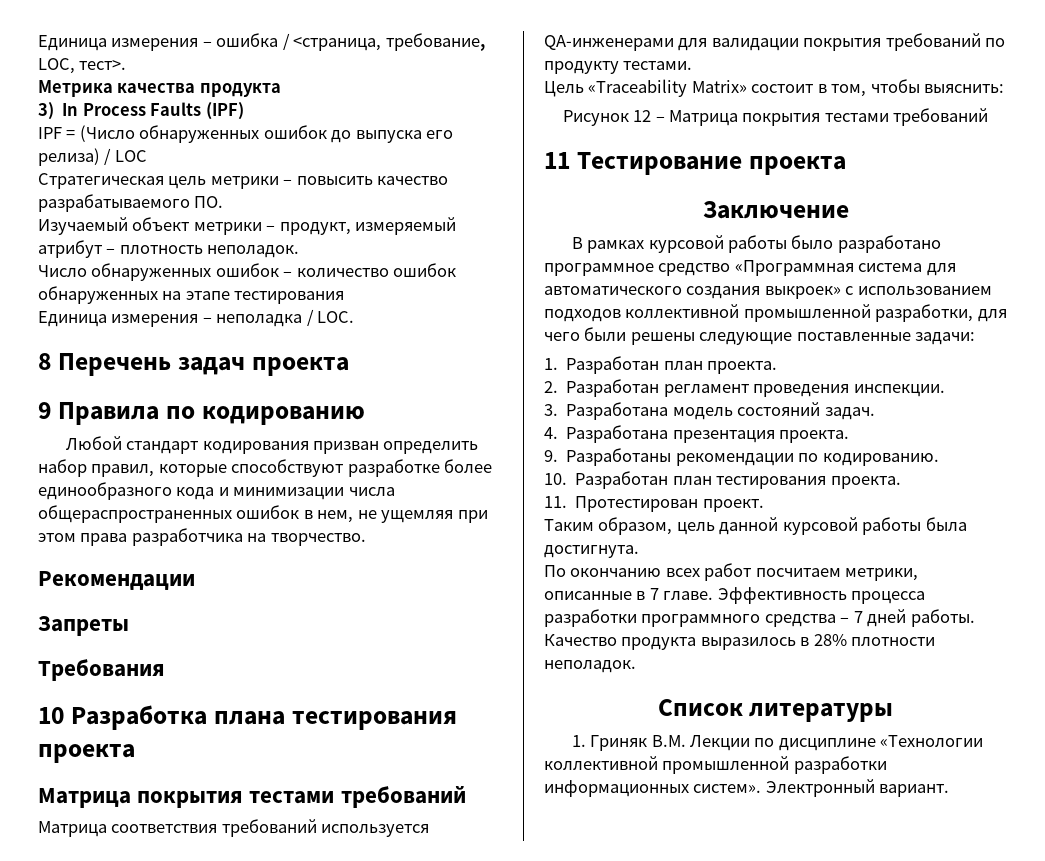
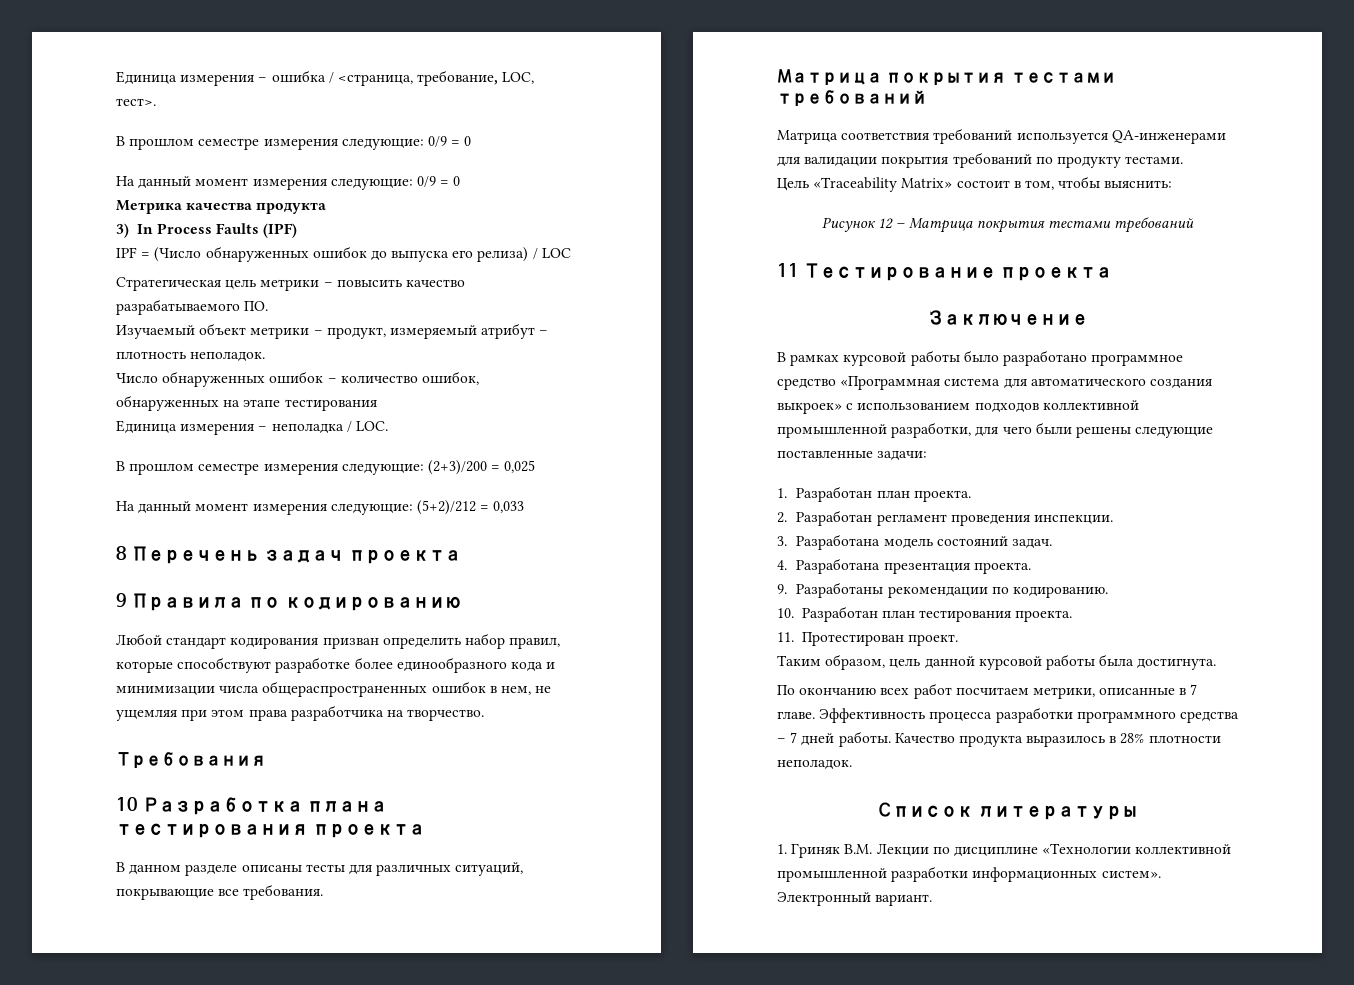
+ В прошлом семестре измерения следующие: 0/9 = 0
+ На данный момент измерения следующие: 0/9 = 0
- Число обнаруженных ошибок – количество ошибок обнаруженных на этапе тестирования
+ Число обнаруженных ошибок – количество ошибок, обнаруженных на этапе тестирования
+ В прошлом семестре измерения следующие: (2+3)/200 = 0,025
+ На данный момент измерения следующие: (5+2)/212 = 0,033
- Рекомендации
- Запреты
+ В данном разделе описаны тесты для различных ситуаций, покрывающие все требования.

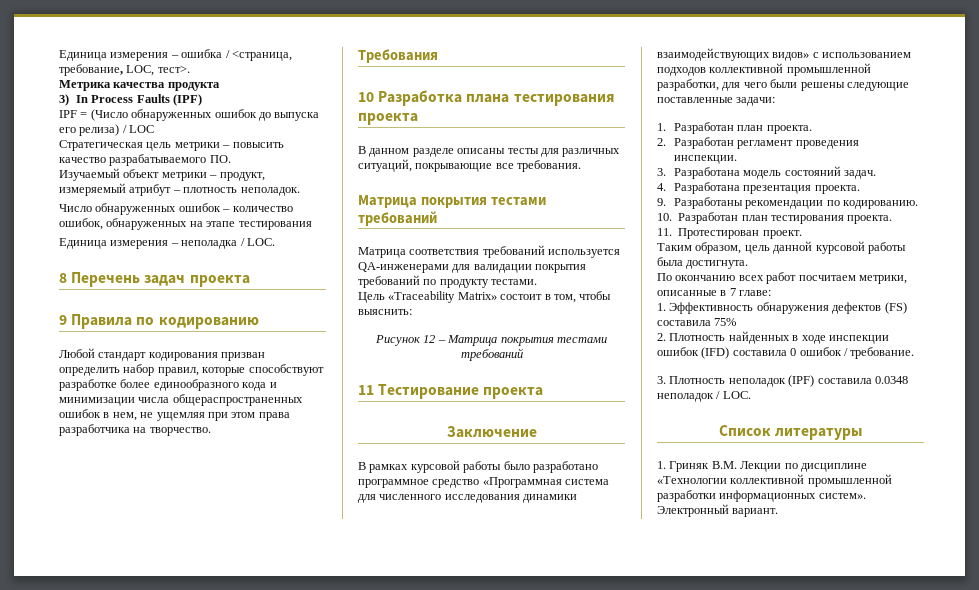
- В прошлом семестре измерения следующие: 0/9 = 0
- На данный момент измерения следующие: 0/9 = 0
- В прошлом семестре измерения следующие: (2+3)/200 = 0,025
- На данный момент измерения следующие: (5+2)/212 = 0,033
- В рамках курсовой работы было разработано программное средство «Программная система для автоматического создания выкроек» с использованием подходов коллективной промышленной разработки, для чего были решены следующие поставленные задачи:
+ В рамках курсовой работы было разработано программное средство «Программная система для численного исследования динамики взаимодействующих видов» с использованием подходов коллективной промышленной разработки, для чего были решены следующие поставленные задачи:
- По окончанию всех работ посчитаем метрики, описанные в 7 главе. Эффективность процесса разработки программного средства – 7 дней работы. Качество продукта выразилось в 28% плотности неполадок.
+ По окончанию всех работ посчитаем метрики, описанные в 7 главе:
+ 1. Эффективность обнаружения дефектов (FS) составила 75%
+ 2. Плотность найденных в ходе инспекции ошибок (IFD) составила 0 ошибок / требование.
+ 3. Плотность неполадок (IPF) составила 0.0348 неполадок / LOC.

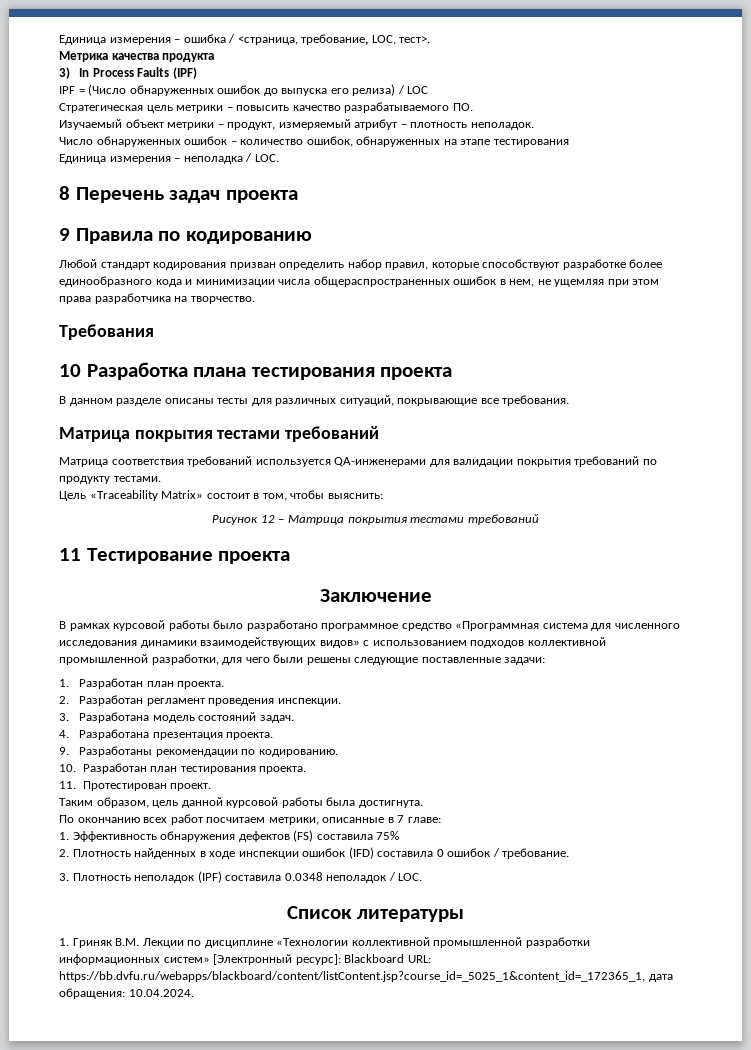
- 1. Гриняк В.М. Лекции по дисциплине «Технологии коллективной промышленной разработки информационных систем». Электронный вариант.
+ 1. Гриняк В.М. Лекции по дисциплине «Технологии коллективной промышленной разработки информационных систем» [Электронный ресурс]: Blackboard URL: https://bb.dvfu.ru/webapps/blackboard/content/listContent.jsp?course_id=_5025_1&content_id=_172365_1, дата обращения: 10.04.2024.

